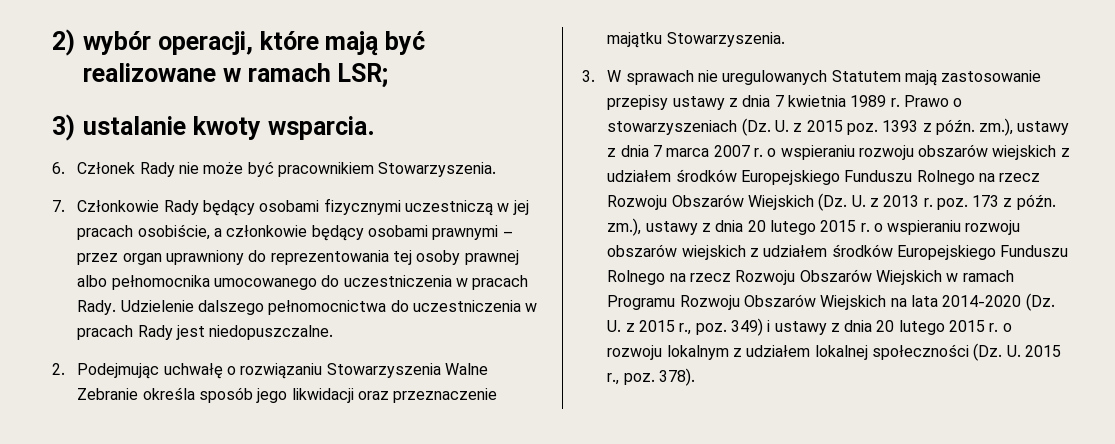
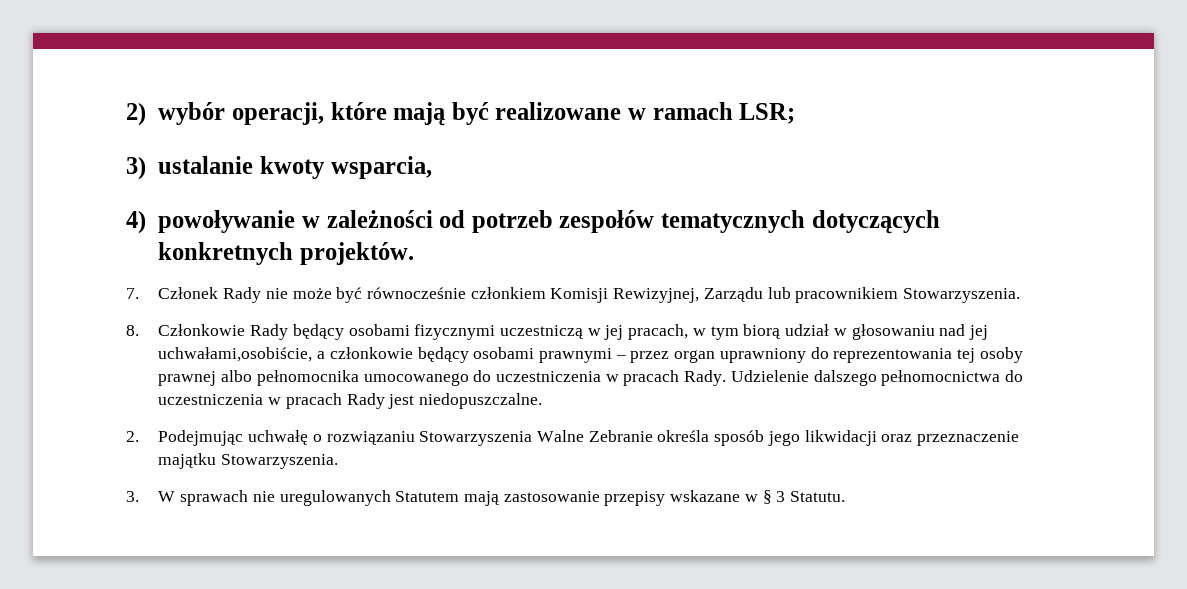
- 3) ustalanie kwoty wsparcia.
- 6. Członek Rady nie może być pracownikiem Stowarzyszenia.
+ 3) ustalanie kwoty wsparcia,
+ 4) powoływanie w zależności od potrzeb zespołów tematycznych dotyczących konkretnych projektów.
+ 7. Członek Rady nie może być równocześnie członkiem Komisji Rewizyjnej, Zarządu lub pracownikiem Stowarzyszenia.
- 7. Członkowie Rady będący osobami fizycznymi uczestniczą w jej pracach osobiście, a członkowie będący osobami prawnymi – przez organ uprawniony do reprezentowania tej osoby prawnej albo pełnomocnika umocowanego do uczestniczenia w pracach Rady.
+ 8. Członkowie Rady będący osobami fizycznymi uczestniczą w jej pracach, w tym biorą udział w głosowaniu nad jej uchwałami,osobiście, a członkowie będący osobami prawnymi – przez organ uprawniony do reprezentowania tej osoby prawnej albo pełnomocnika umocowanego do uczestniczenia w pracach Rady.
- 3. W sprawach nie uregulowanych Statutem mają zastosowanie przepisy ustawy z dnia 7 kwietnia 1989 r. Prawo o stowarzyszeniach (Dz. U. z 2015 poz. 1393 z późn. zm.), ustawy z dnia 7 marca 2007 r. o wspieraniu rozwoju obszarów wiejskich z udziałem środków Europejskiego Funduszu Rolnego na rzecz Rozwoju Obszarów Wiejskich (Dz. U. z 2013 r. poz. 173 z późn. zm.), ustawy z dnia 20 lutego 2015 r. o wspieraniu rozwoju obszarów wiejskich z udziałem środków Europejskiego Funduszu Rolnego na rzecz Rozwoju Obszarów Wiejskich w ramach Programu Rozwoju Obszarów Wiejskich na lata 2014-2020 (Dz. U. z 2015 r., poz. 349) i ustawy z dnia 20 lutego 2015 r. o rozwoju lokalnym z udziałem lokalnej społeczności (Dz. U. 2015 r., poz. 378).
+ 3. W sprawach nie uregulowanych Statutem mają zastosowanie przepisy wskazane w § 3 Statutu.

